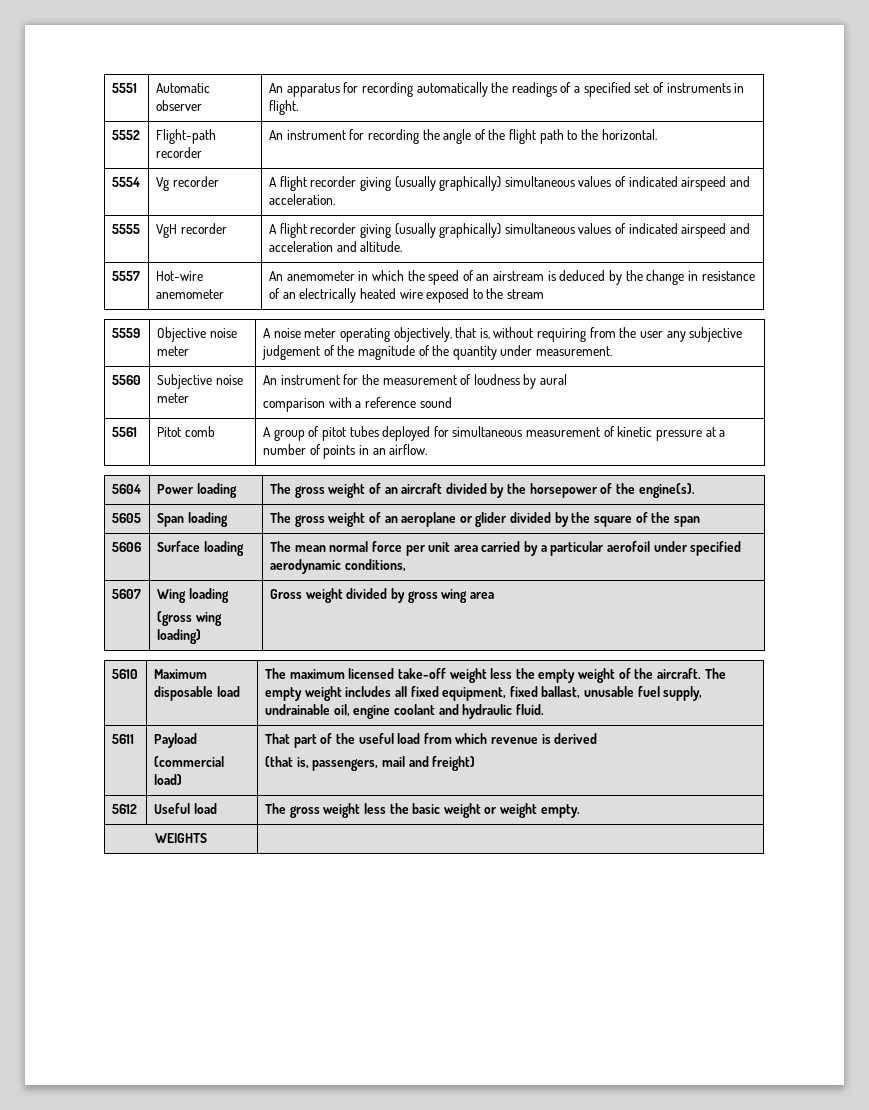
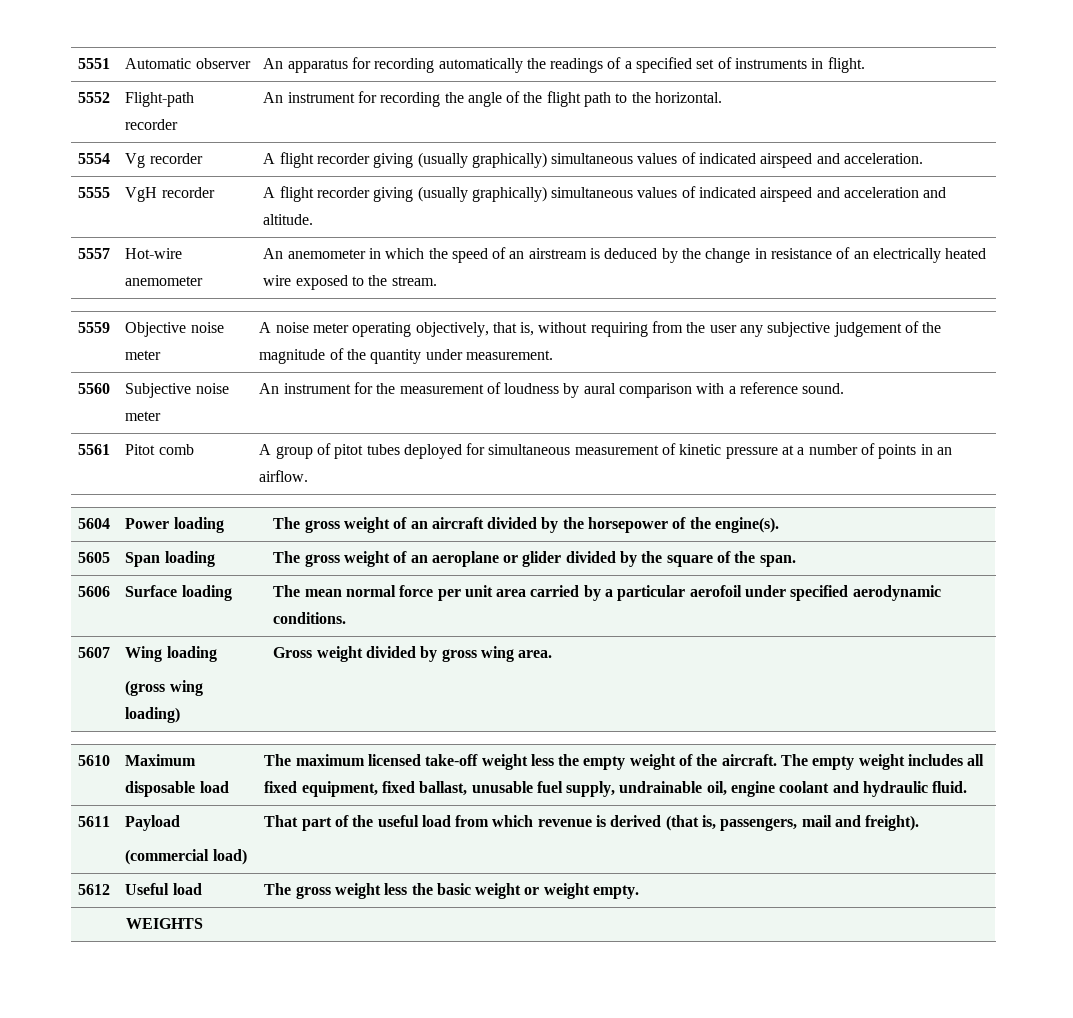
- 5557 | Hot-wire anemometer | An anemometer in which the speed of an airstream is deduced by the change in resistance of an electrically heated wire exposed to the stream
+ 5557 | Hot-wire anemometer | An anemometer in which the speed of an airstream is deduced by the change in resistance of an electrically heated wire exposed to the stream.
- 5560 | Subjective noise meter | An instrument for the measurement of loudness by aural
- comparison with a reference sound
+ 5560 | Subjective noise meter | An instrument for the measurement of loudness by aural comparison with a reference sound.
- 5605 | Span loading | The gross weight of an aeroplane or glider divided by the square of the span
+ 5605 | Span loading | The gross weight of an aeroplane or glider divided by the square of the span.
- 5606 | Surface loading | The mean normal force per unit area carried by a particular aerofoil under specified aerodynamic conditions,
+ 5606 | Surface loading | The mean normal force per unit area carried by a particular aerofoil under specified aerodynamic conditions.
  5607 | Wing loading
- (gross wing loading) | Gross weight divided by gross wing area
+ (gross wing loading) | Gross weight divided by gross wing area.
  5611 | Payload
- (commercial load) | That part of the useful load from which revenue is derived
- (that is, passengers, mail and freight)
+ (commercial load) | That part of the useful load from which revenue is derived (that is, passengers, mail and freight).

